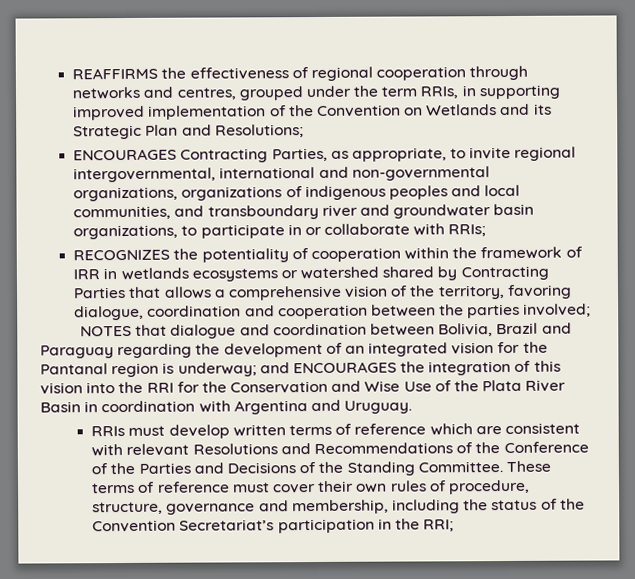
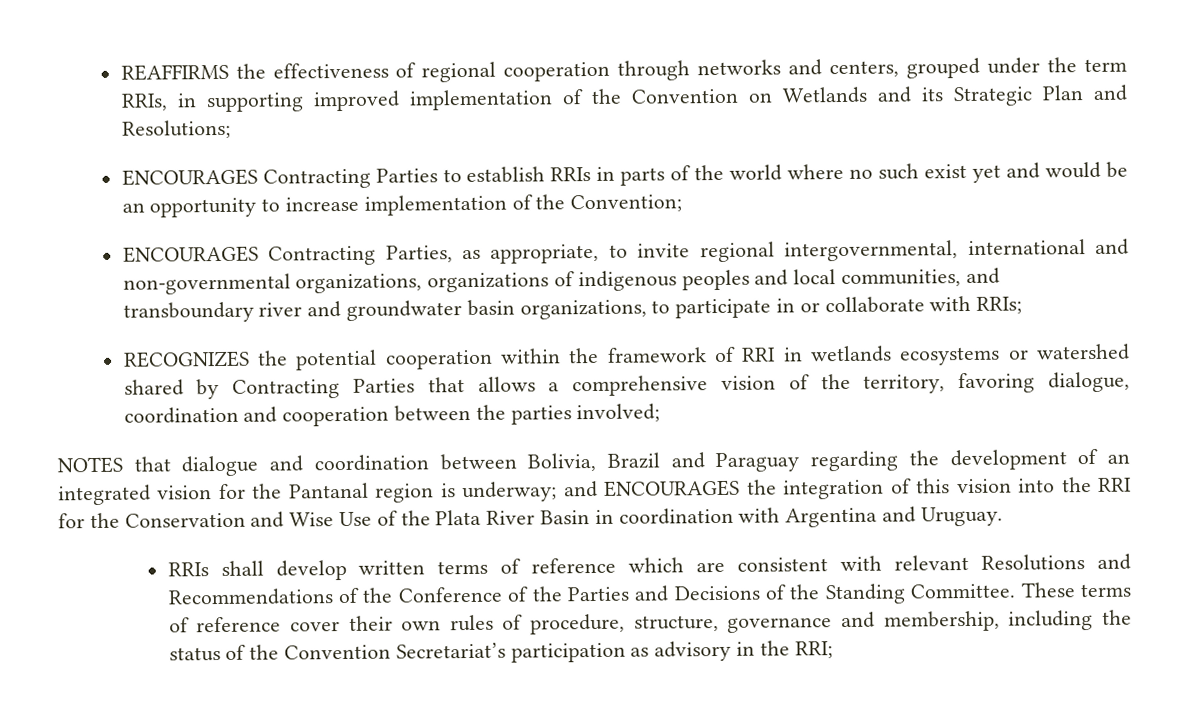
- REAFFIRMS the effectiveness of regional cooperation through networks and centres, grouped under the term RRIs, in supporting improved implementation of the Convention on Wetlands and its Strategic Plan and Resolutions;
+ REAFFIRMS the effectiveness of regional cooperation through networks and centers, grouped under the term RRIs, in supporting improved implementation of the Convention on Wetlands and its Strategic Plan and Resolutions;
+ ENCOURAGES Contracting Parties to establish RRIs in parts of the world where no such exist yet and would be an opportunity to increase implementation of the Convention;
- RECOGNIZES the potentiality of cooperation within the framework of IRR in wetlands ecosystems or watershed shared by Contracting Parties that allows a comprehensive vision of the territory, favoring dialogue, coordination and cooperation between the parties involved;
+ RECOGNIZES the potential cooperation within the framework of RRI in wetlands ecosystems or watershed shared by Contracting Parties that allows a comprehensive vision of the territory, favoring dialogue, coordination and cooperation between the parties involved;
- RRIs must develop written terms of reference which are consistent with relevant Resolutions and Recommendations of the Conference of the Parties and Decisions of the Standing Committee.
+ RRIs shall develop written terms of reference which are consistent with relevant Resolutions and Recommendations of the Conference of the Parties and Decisions of the Standing Committee.
- These terms of reference must cover their own rules of procedure, structure, governance and membership, including the status of the Convention Secretariat’s participation in the RRI;
+ These terms of reference cover their own rules of procedure, structure, governance and membership, including the status of the Convention Secretariat’s participation as advisory in the RRI;

